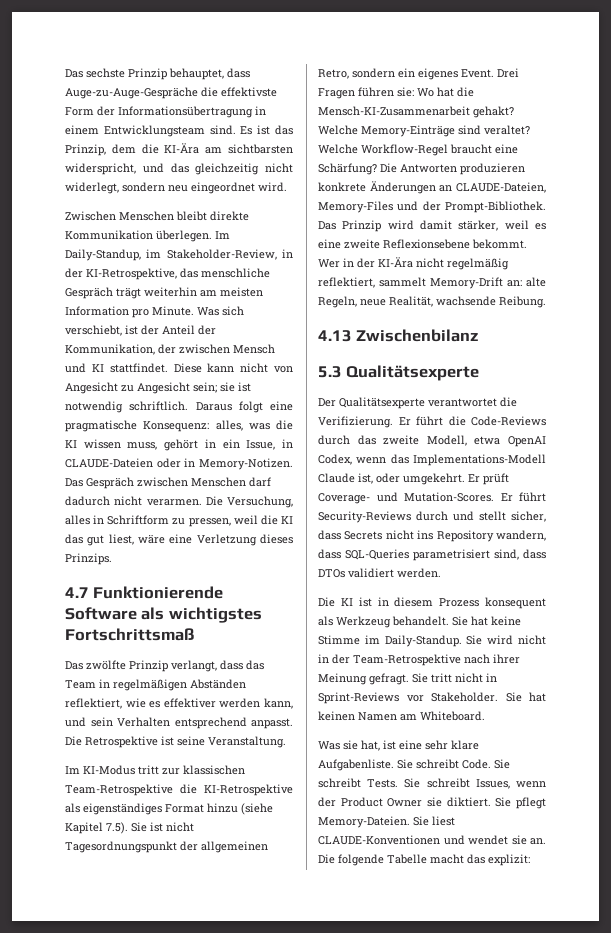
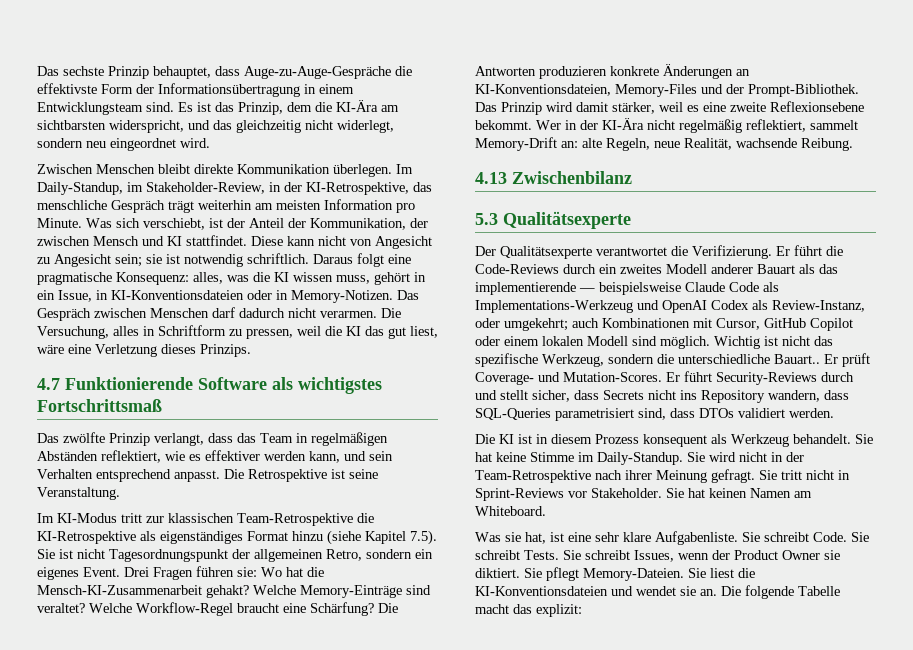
- Daraus folgt eine pragmatische Konsequenz: alles, was die KI wissen muss, gehört in ein Issue, in CLAUDE-Dateien oder in Memory-Notizen.
+ Daraus folgt eine pragmatische Konsequenz: alles, was die KI wissen muss, gehört in ein Issue, in KI-Konventionsdateien oder in Memory-Notizen.
- Die Antworten produzieren konkrete Änderungen an CLAUDE-Dateien, Memory-Files und der Prompt-Bibliothek.
+ Die Antworten produzieren konkrete Änderungen an KI-Konventionsdateien, Memory-Files und der Prompt-Bibliothek.
- Er führt die Code-Reviews durch das zweite Modell, etwa OpenAI Codex, wenn das Implementations-Modell Claude ist, oder umgekehrt.
+ Er führt die Code-Reviews durch ein zweites Modell anderer Bauart als das implementierende — beispielsweise Claude Code als Implementations-Werkzeug und OpenAI Codex als Review-Instanz, oder umgekehrt; auch Kombinationen mit Cursor, GitHub Copilot oder einem lokalen Modell sind möglich. Wichtig ist nicht das spezifische Werkzeug, sondern die unterschiedliche Bauart..
- Sie liest CLAUDE-Konventionen und wendet sie an.
+ Sie liest die KI-Konventionsdateien und wendet sie an.

